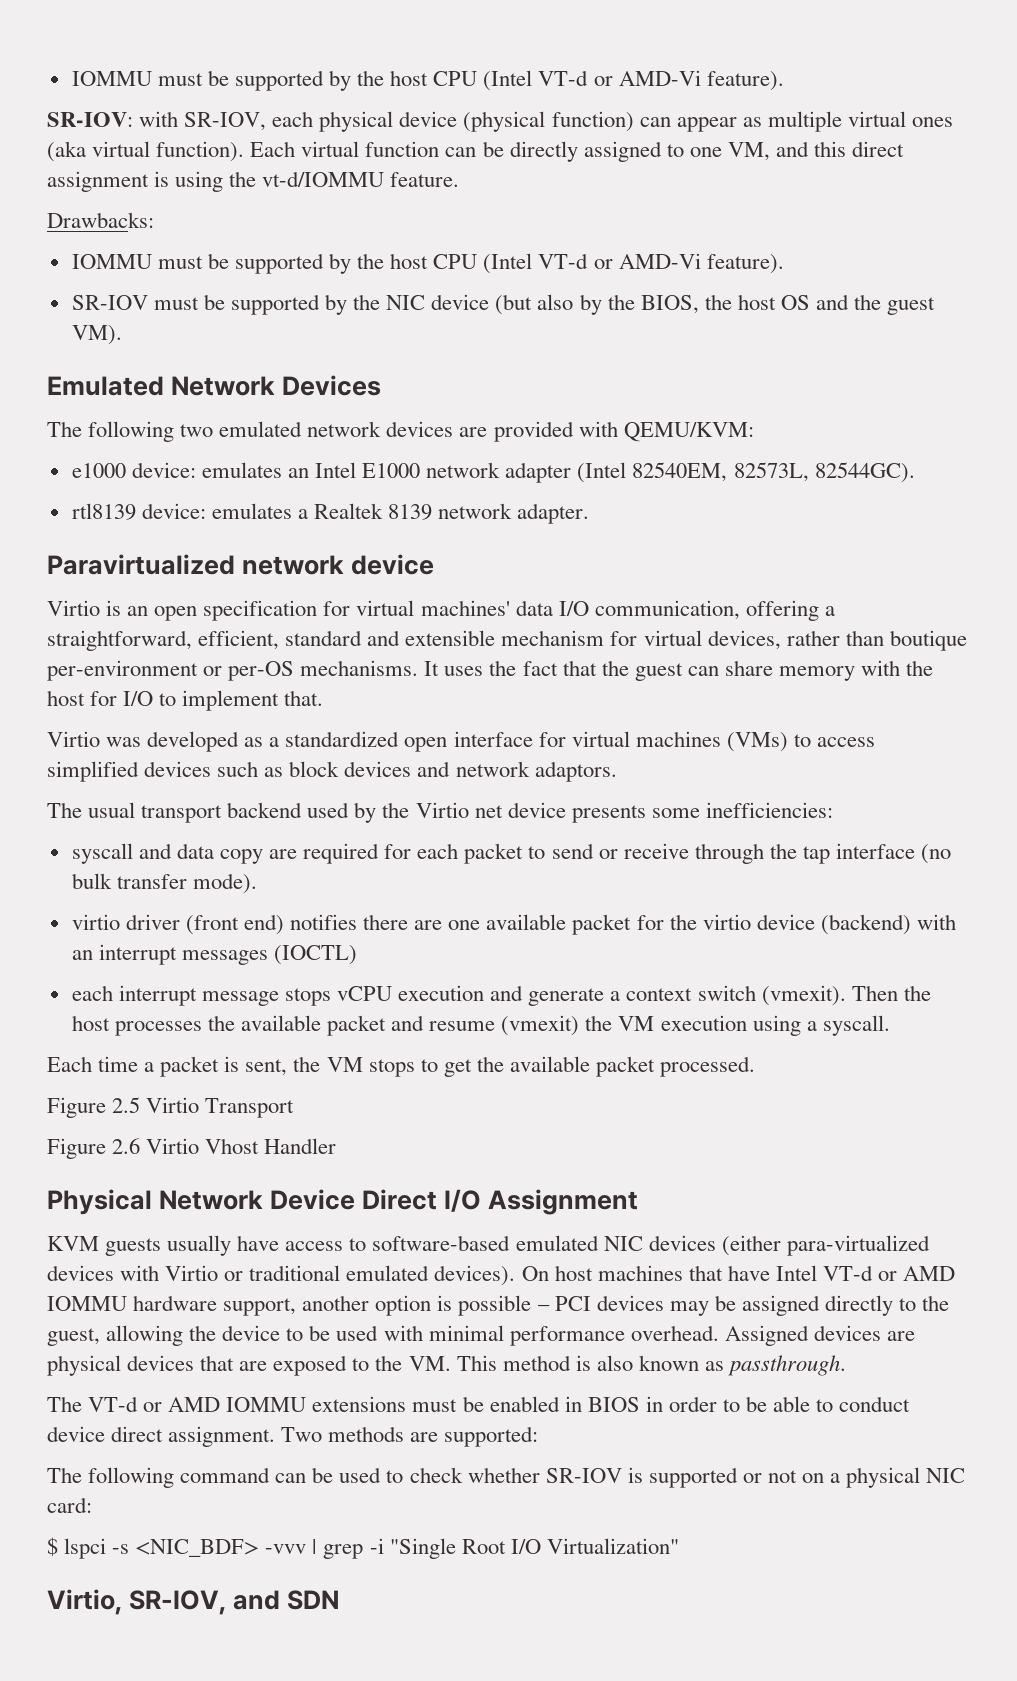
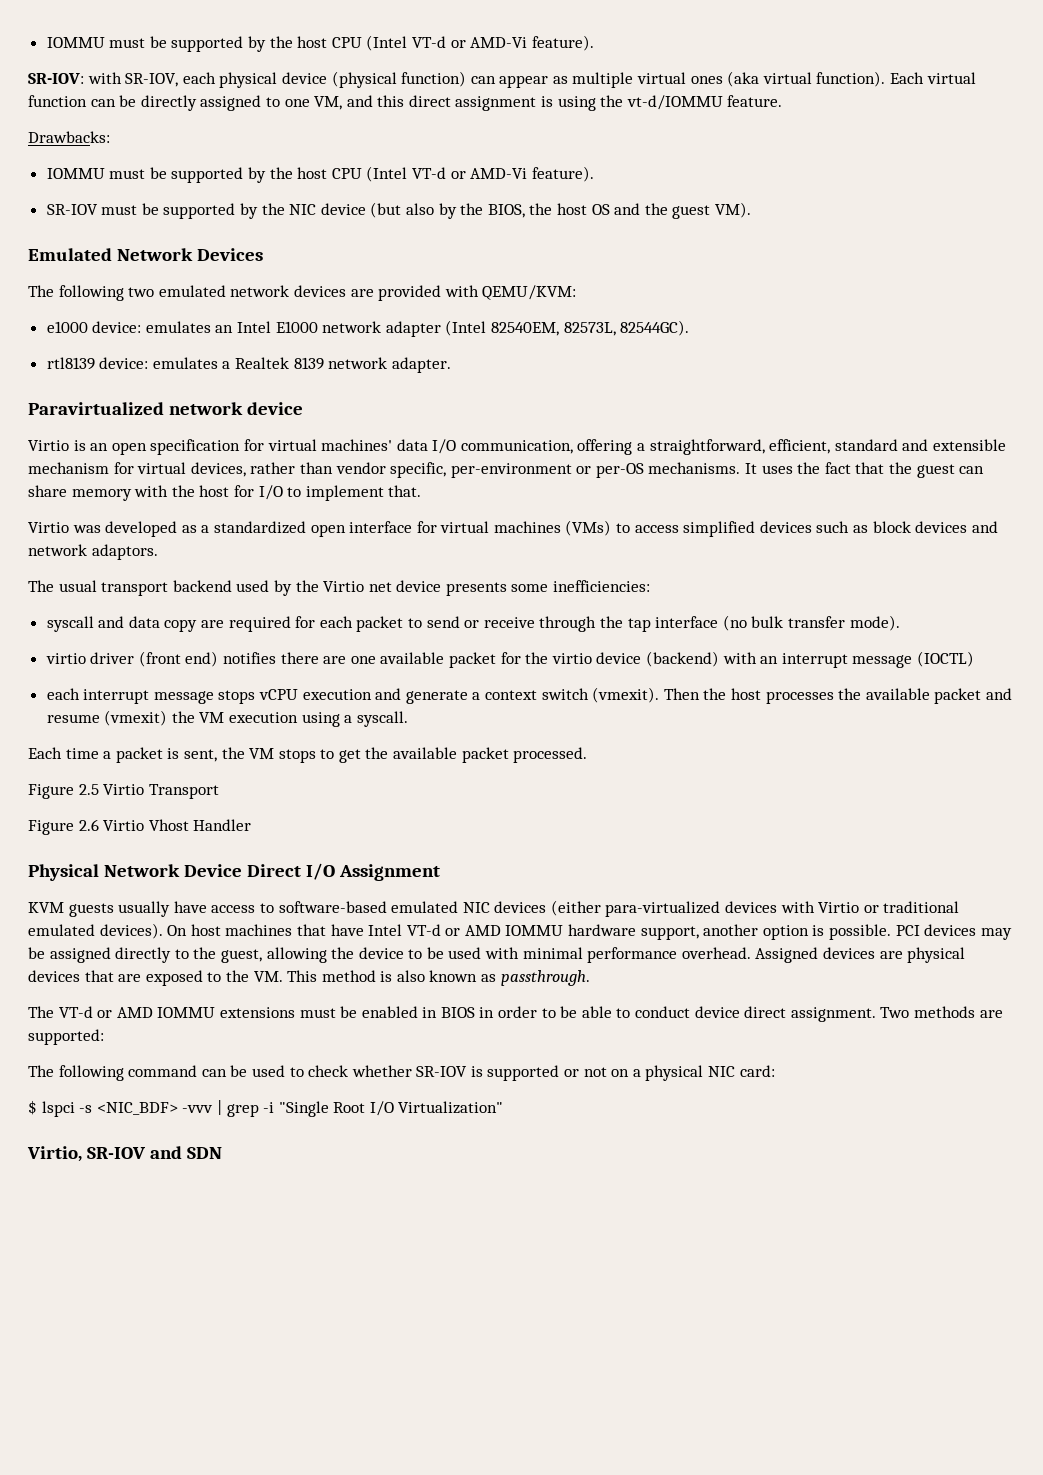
- Virtio is an open specification for virtual machines' data I/O communication, offering a straightforward, efficient, standard and extensible mechanism for virtual devices, rather than boutique per-environment or per-OS mechanisms.
+ Virtio is an open specification for virtual machines' data I/O communication, offering a straightforward, efficient, standard and extensible mechanism for virtual devices, rather than vendor specific, per-environment or per-OS mechanisms.
- virtio driver (front end) notifies there are one available packet for the virtio device (backend) with an interrupt messages (IOCTL)
+ virtio driver (front end) notifies there are one available packet for the virtio device (backend) with an interrupt message (IOCTL)
- On host machines that have Intel VT-d or AMD IOMMU hardware support, another option is possible – PCI devices may be assigned directly to the guest, allowing the device to be used with minimal performance overhead.
+ On host machines that have Intel VT-d or AMD IOMMU hardware support, another option is possible. PCI devices may be assigned directly to the guest, allowing the device to be used with minimal performance overhead.
- Virtio, SR-IOV, and SDN
+ Virtio, SR-IOV and SDN

